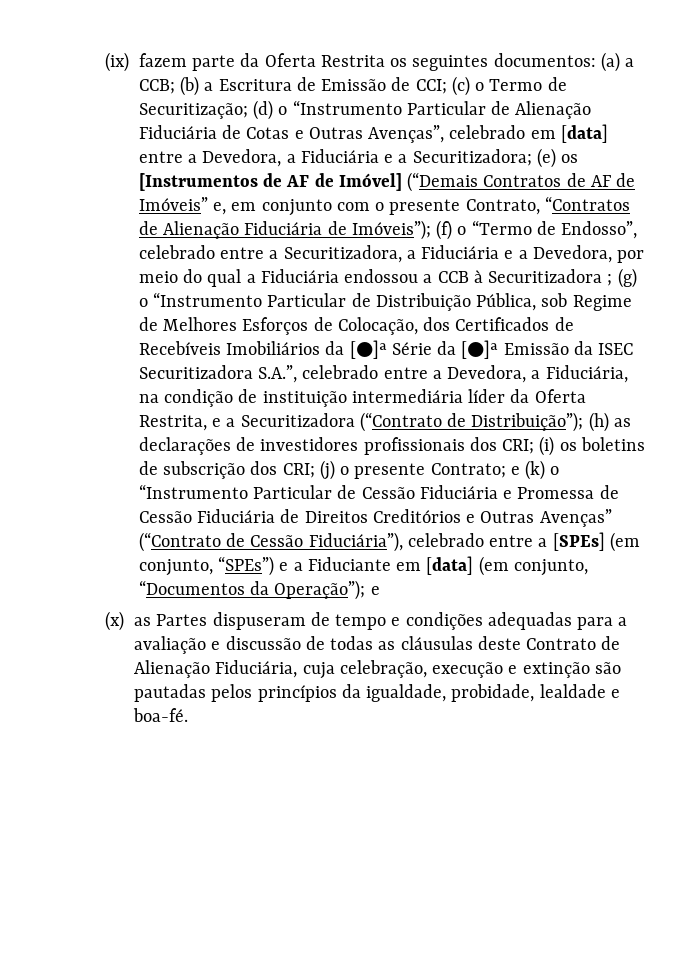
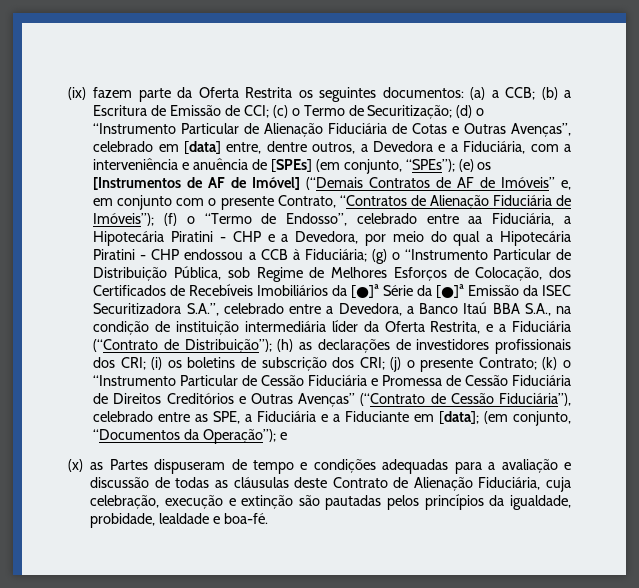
- (d) o “Instrumento Particular de Alienação Fiduciária de Cotas e Outras Avenças”, celebrado em [data] entre a Devedora, a Fiduciária e a Securitizadora;
+ (d) o “Instrumento Particular de Alienação Fiduciária de Cotas e Outras Avenças”, celebrado em [data] entre, dentre outros, a Devedora e a Fiduciária, com a interveniência e anuência de [SPEs] (em conjunto, “SPEs”);
- (f) o “Termo de Endosso”, celebrado entre a Securitizadora, a Fiduciária e a Devedora, por meio do qual a Fiduciária endossou a CCB à Securitizadora ;
+ (f) o “Termo de Endosso”, celebrado entre aa Fiduciária, a Hipotecária Piratini - CHP e a Devedora, por meio do qual a Hipotecária Piratini - CHP endossou a CCB à Fiduciária;
- (g) o “Instrumento Particular de Distribuição Pública, sob Regime de Melhores Esforços de Colocação, dos Certificados de Recebíveis Imobiliários da [●]ª Série da [●]ª Emissão da ISEC Securitizadora S.A.”, celebrado entre a Devedora, a Fiduciária, na condição de instituição intermediária líder da Oferta Restrita, e a Securitizadora (“Contrato de Distribuição”);
+ (g) o “Instrumento Particular de Distribuição Pública, sob Regime de Melhores Esforços de Colocação, dos Certificados de Recebíveis Imobiliários da [●]ª Série da [●]ª Emissão da ISEC Securitizadora S.A.”, celebrado entre a Devedora, a Banco Itaú BBA S.A., na condição de instituição intermediária líder da Oferta Restrita, e a Fiduciária (“Contrato de Distribuição”);
- e (k) o “Instrumento Particular de Cessão Fiduciária e Promessa de Cessão Fiduciária de Direitos Creditórios e Outras Avenças” (“Contrato de Cessão Fiduciária”), celebrado entre a [SPEs] (em conjunto, “SPEs”) e a Fiduciante em [data] (em conjunto, “Documentos da Operação”);
+ (k) o “Instrumento Particular de Cessão Fiduciária e Promessa de Cessão Fiduciária de Direitos Creditórios e Outras Avenças” (“Contrato de Cessão Fiduciária”), celebrado entre as SPE, a Fiduciária e a Fiduciante em [data]; (em conjunto, “Documentos da Operação”);

